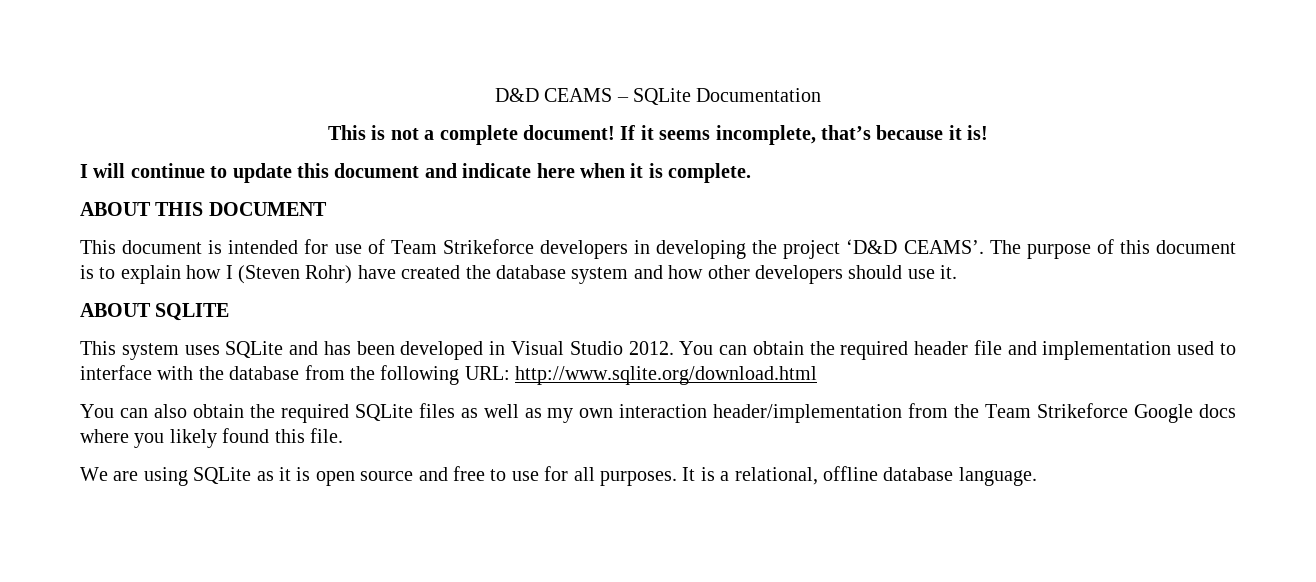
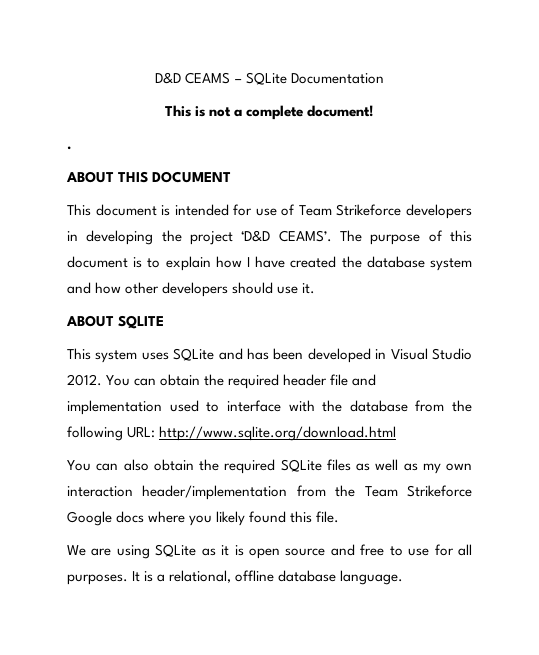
- This is not a complete document! If it seems incomplete, that’s because it is!
- I will continue to update this document and indicate here when it is complete.
+ This is not a complete document!
+ .
- The purpose of this document is to explain how I (Steven Rohr) have created the database system and how other developers should use it.
+ The purpose of this document is to explain how I have created the database system and how other developers should use it.

